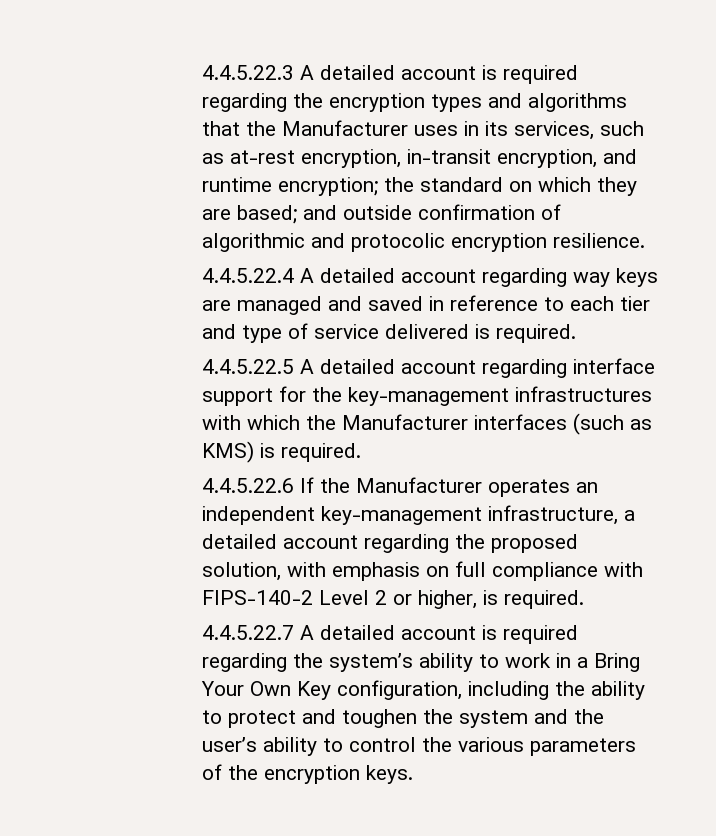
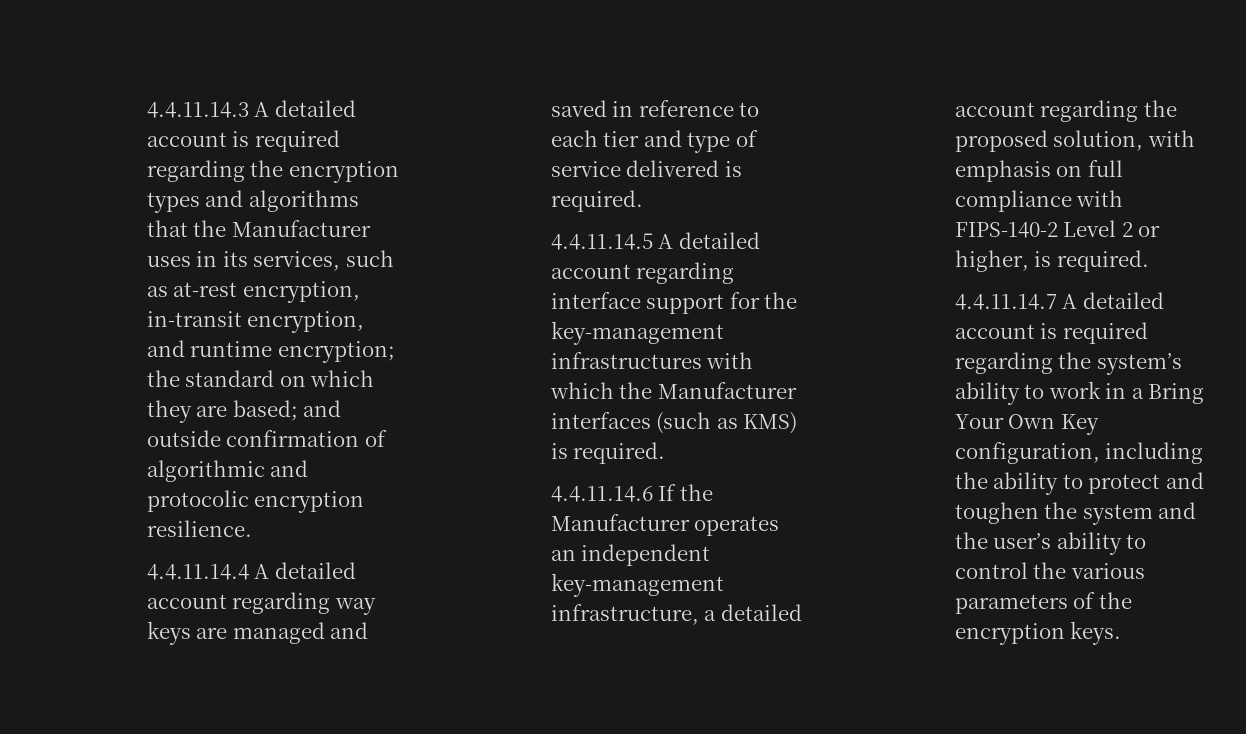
- 4.4.5.22.3 A detailed account is required regarding the encryption types and algorithms that the Manufacturer uses in its services, such as at-rest encryption, in-transit encryption, and runtime encryption; the standard on which they are based; and outside confirmation of algorithmic and protocolic encryption resilience.
+ 4.4.11.14.3 A detailed account is required regarding the encryption types and algorithms that the Manufacturer uses in its services, such as at-rest encryption, in-transit encryption, and runtime encryption; the standard on which they are based; and outside confirmation of algorithmic and protocolic encryption resilience.
- 4.4.5.22.4 A detailed account regarding way keys are managed and saved in reference to each tier and type of service delivered is required.
+ 4.4.11.14.4 A detailed account regarding way keys are managed and saved in reference to each tier and type of service delivered is required.
- 4.4.5.22.5 A detailed account regarding interface support for the key-management infrastructures with which the Manufacturer interfaces (such as KMS) is required.
+ 4.4.11.14.5 A detailed account regarding interface support for the key-management infrastructures with which the Manufacturer interfaces (such as KMS) is required.
- 4.4.5.22.6 If the Manufacturer operates an independent key-management infrastructure, a detailed account regarding the proposed solution, with emphasis on full compliance with FIPS-140-2 Level 2 or higher, is required.
+ 4.4.11.14.6 If the Manufacturer operates an independent key-management infrastructure, a detailed account regarding the proposed solution, with emphasis on full compliance with FIPS-140-2 Level 2 or higher, is required.
- 4.4.5.22.7 A detailed account is required regarding the system’s ability to work in a Bring Your Own Key configuration, including the ability to protect and toughen the system and the user’s ability to control the various parameters of the encryption keys.
+ 4.4.11.14.7 A detailed account is required regarding the system’s ability to work in a Bring Your Own Key configuration, including the ability to protect and toughen the system and the user’s ability to control the various parameters of the encryption keys.

